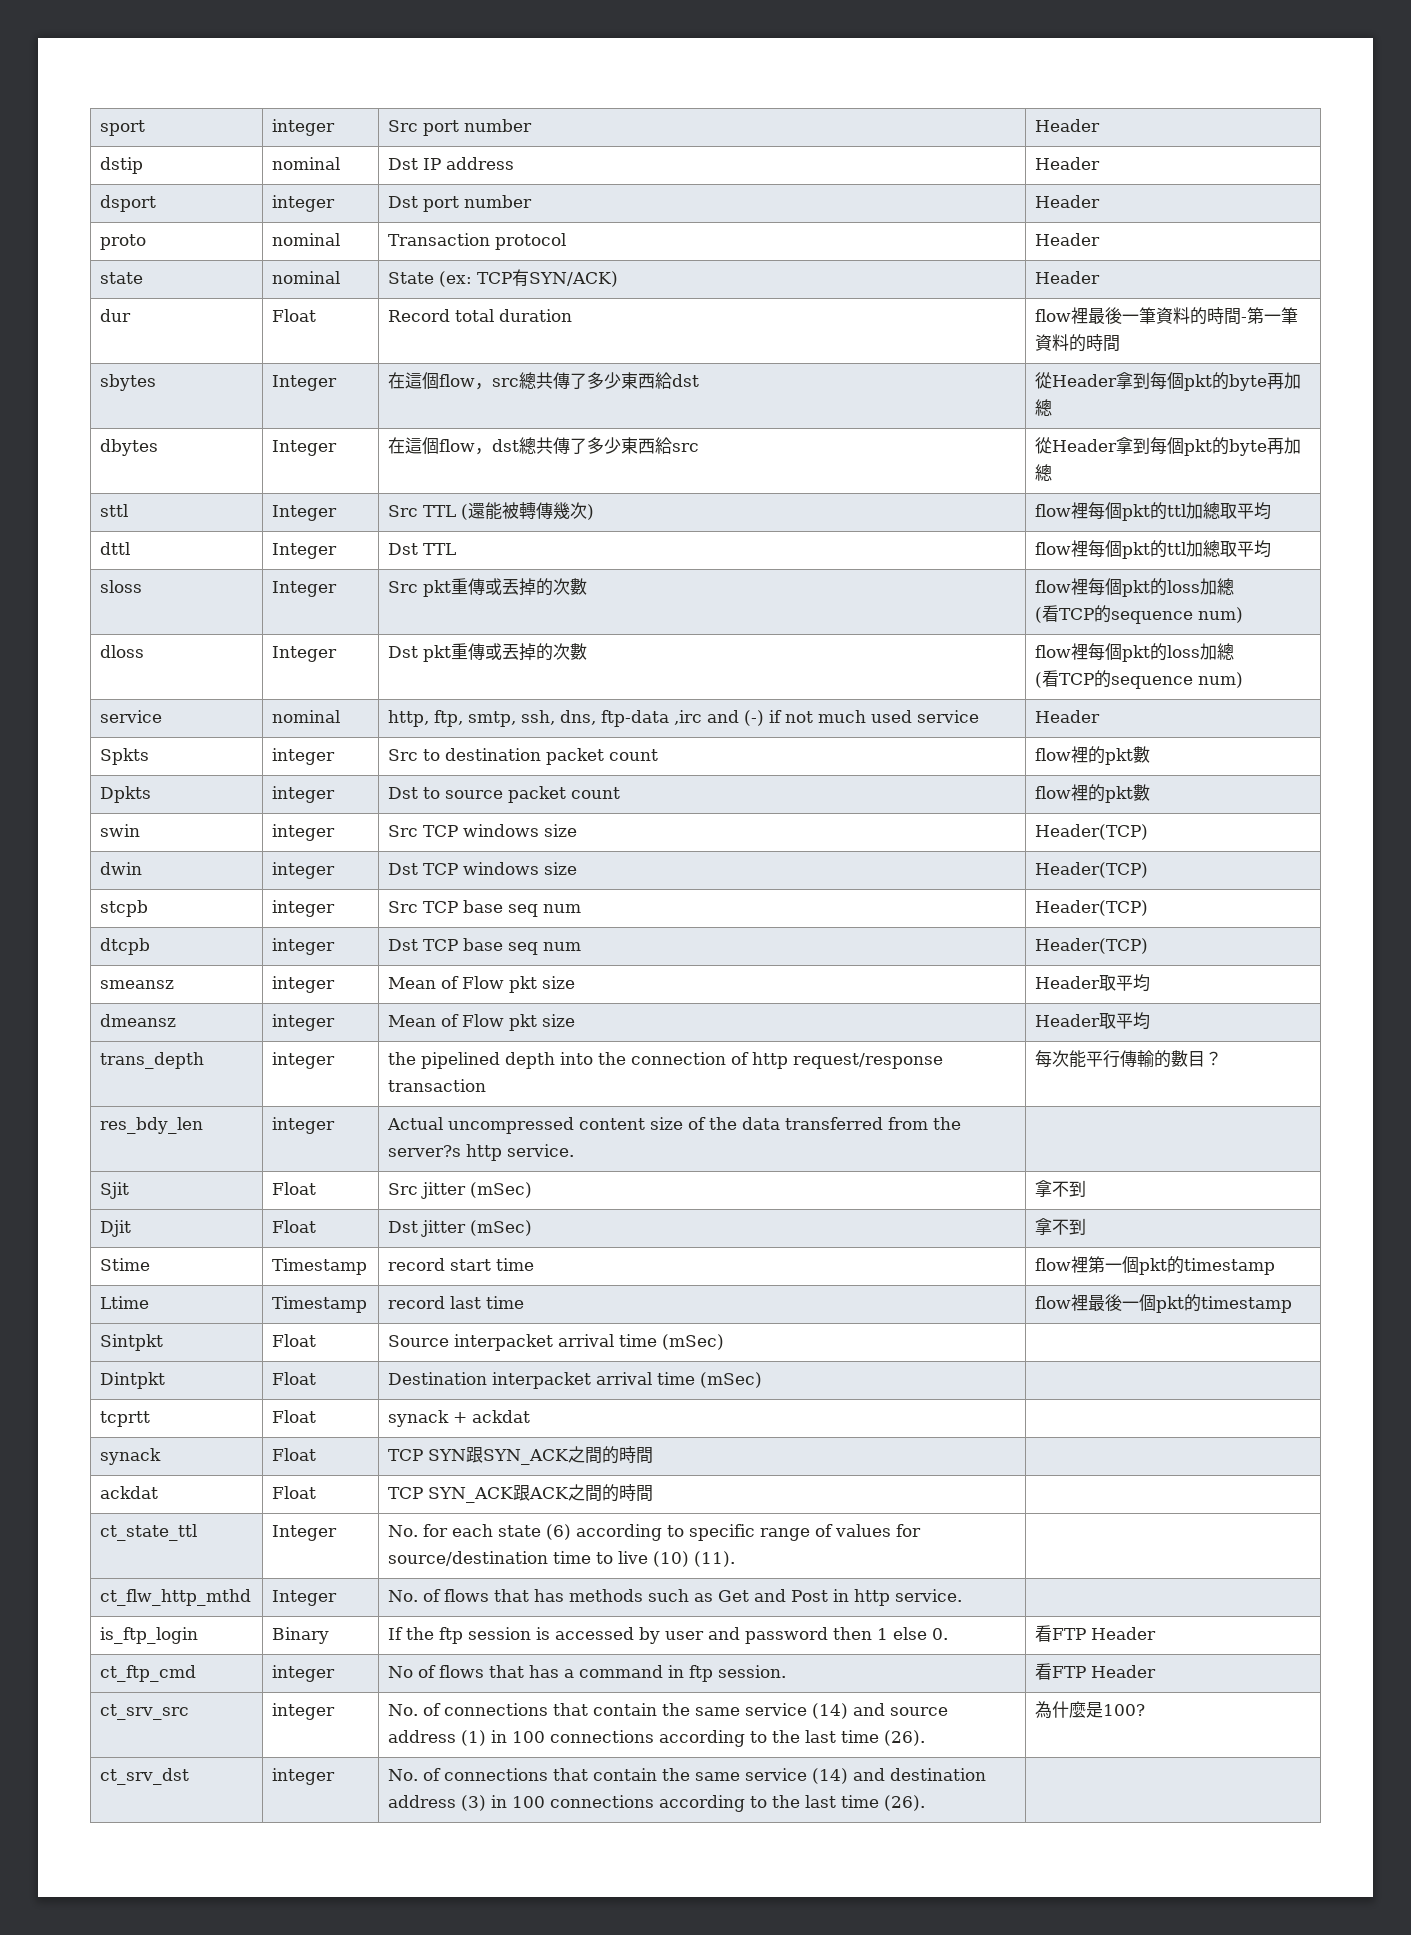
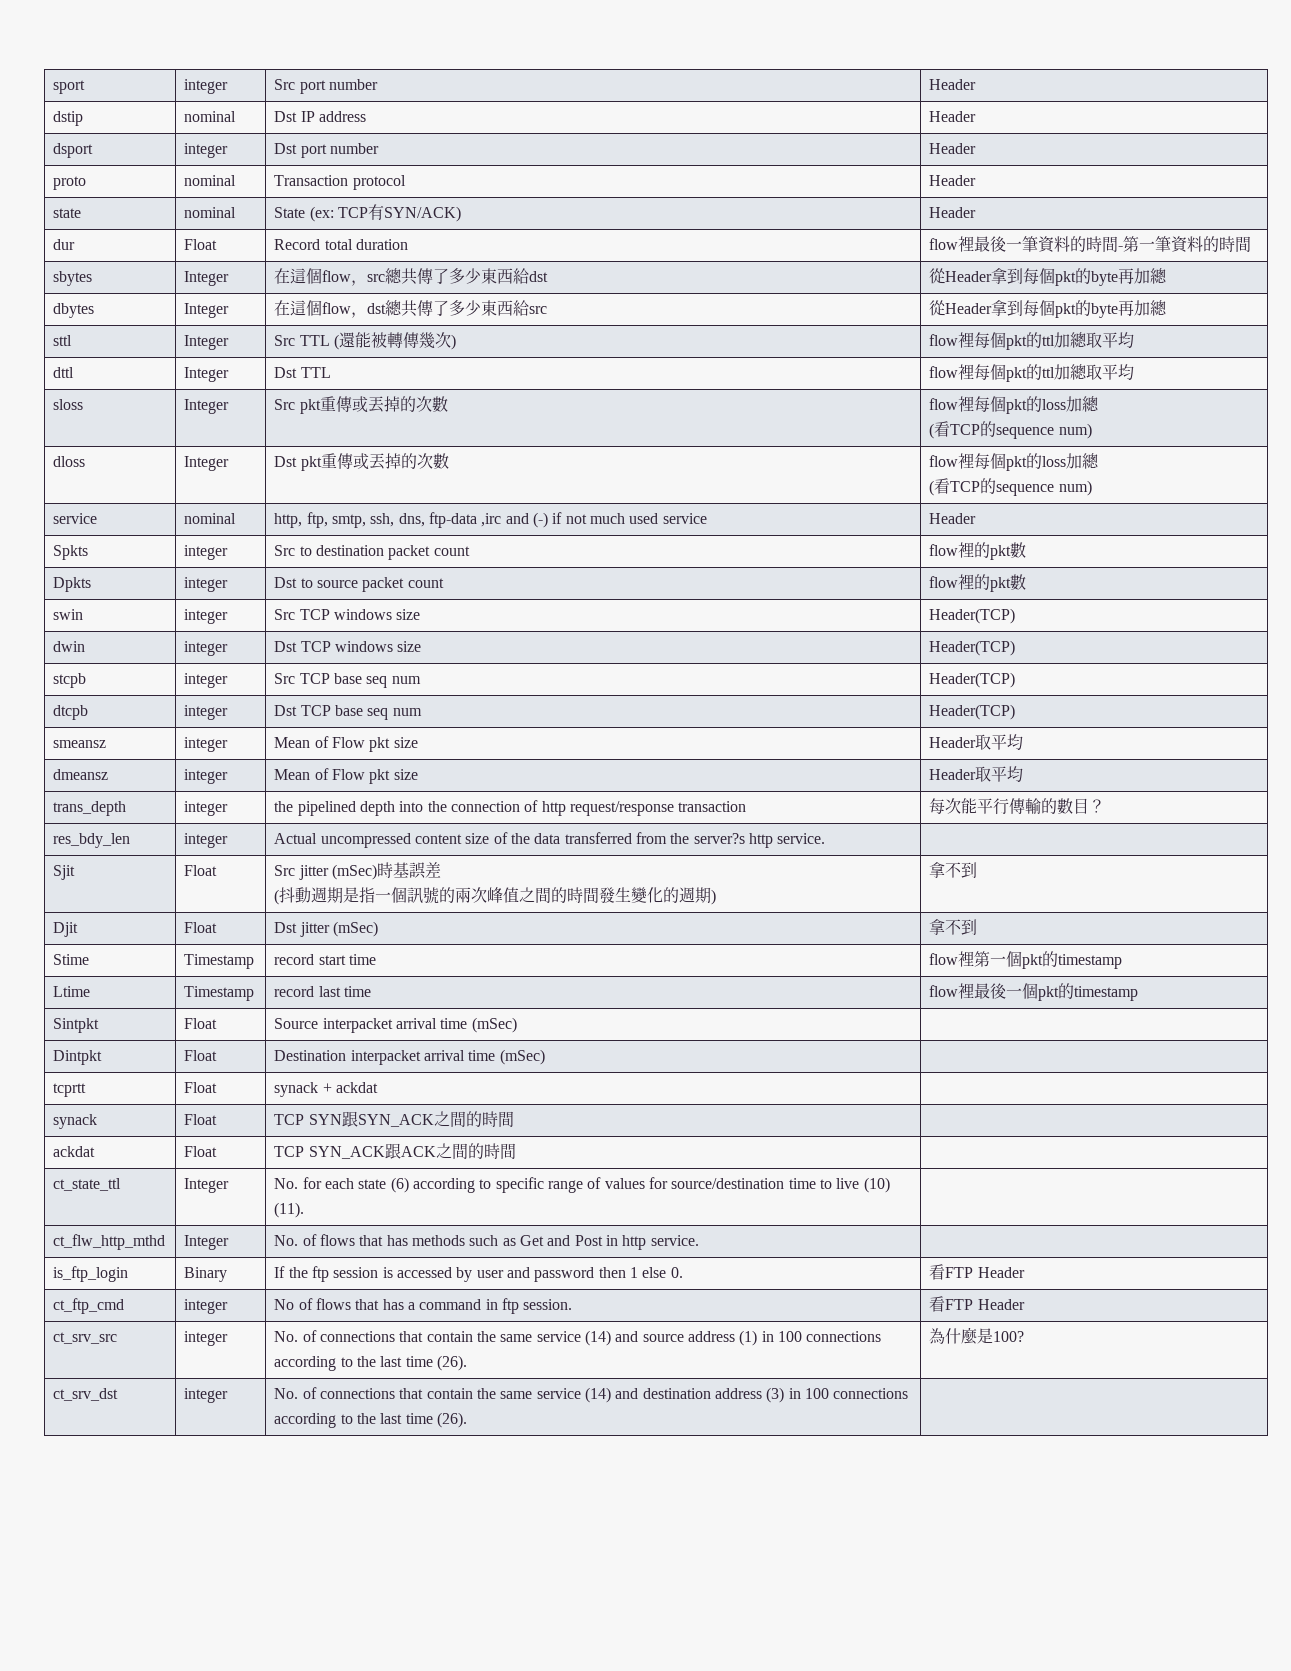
- Sjit | Float | Src jitter (mSec) | 拿不到
+ Sjit | Float | Src jitter (mSec)時基誤差
+ (抖動週期是指一個訊號的兩次峰值之間的時間發生變化的週期) | 拿不到

